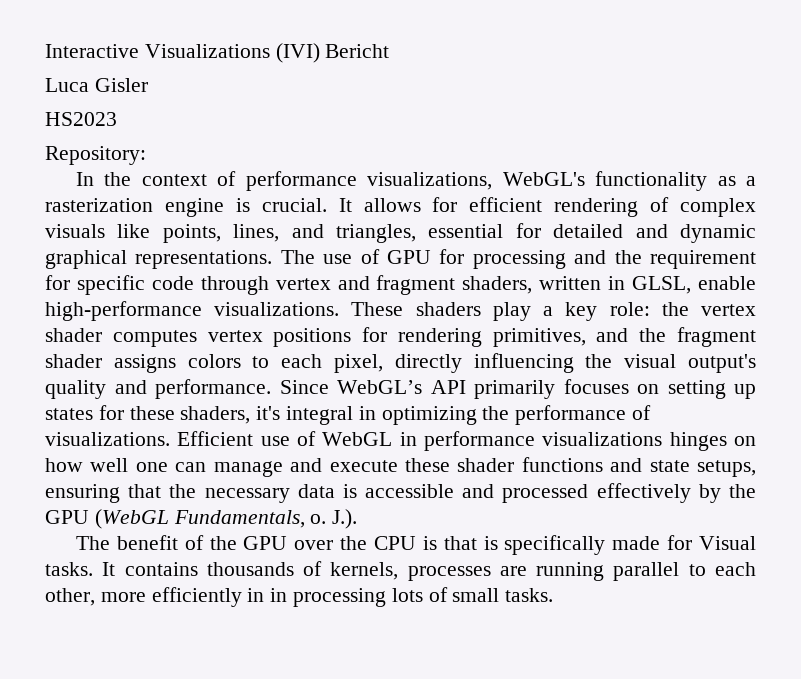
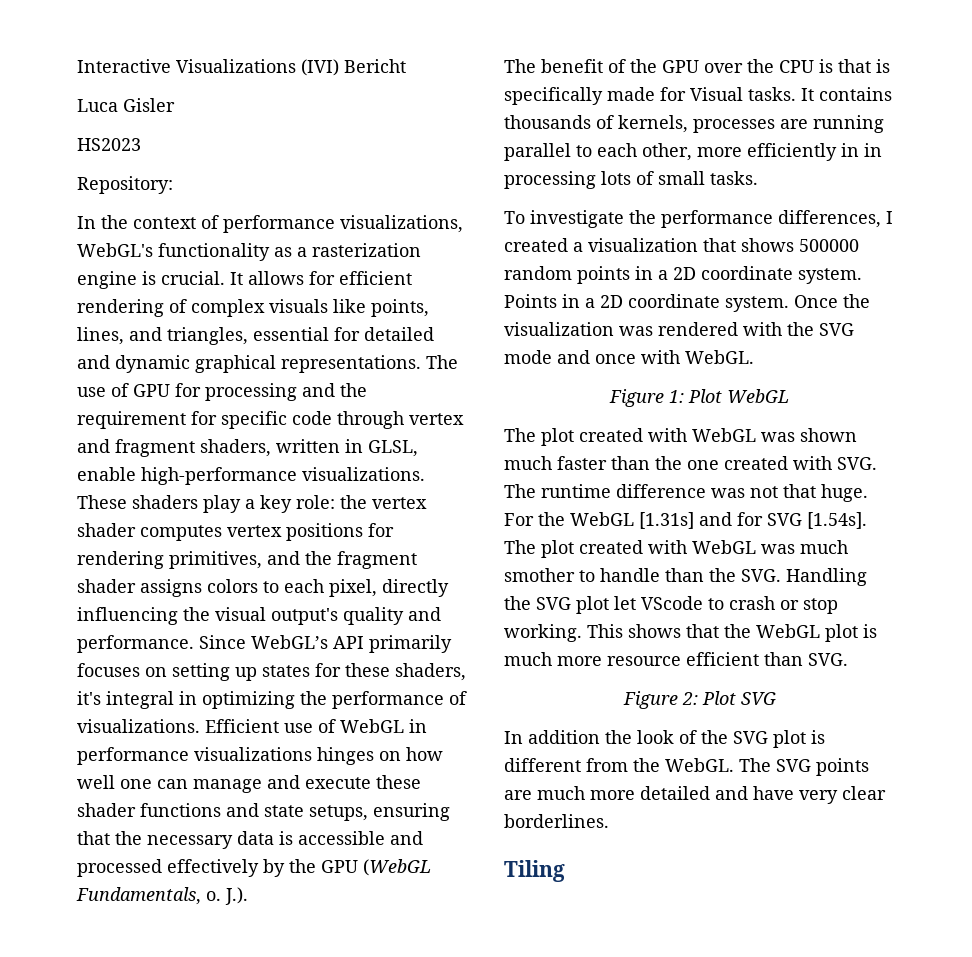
+ To investigate the performance differences, I created a visualization that shows 500000 random points in a 2D coordinate system. Points in a 2D coordinate system. Once the visualization was rendered with the SVG mode and once with WebGL.
+ Figure 1: Plot WebGL
+ The plot created with WebGL was shown much faster than the one created with SVG. The runtime difference was not that huge. For the WebGL [1.31s] and for SVG [1.54s]. The plot created with WebGL was much smother to handle than the SVG. Handling the SVG plot let VScode to crash or stop working. This shows that the WebGL plot is much more resource efficient than SVG.
+ Figure 2: Plot SVG
+ In addition the look of the SVG plot is different from the WebGL. The SVG points are much more detailed and have very clear borderlines.
+ Tiling

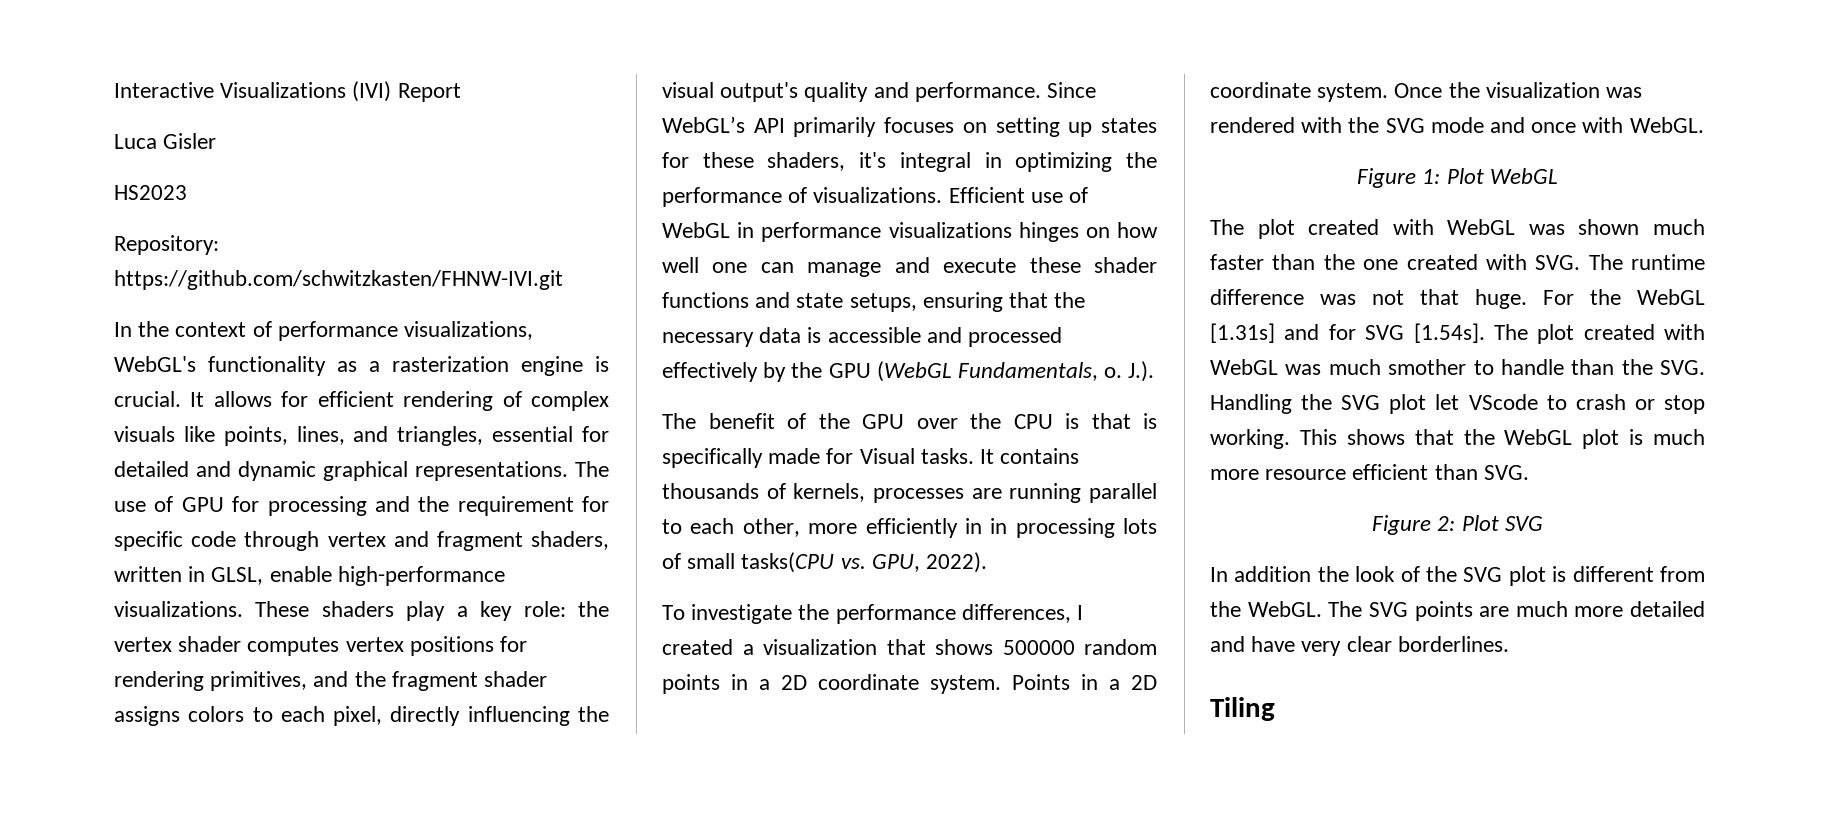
- Interactive Visualizations (IVI) Bericht
+ Interactive Visualizations (IVI) Report
- Repository:
+ Repository: https://github.com/schwitzkasten/FHNW-IVI.git
- It contains thousands of kernels, processes are running parallel to each other, more efficiently in in processing lots of small tasks.
+ It contains thousands of kernels, processes are running parallel to each other, more efficiently in in processing lots of small tasks(CPU vs. GPU, 2022).

